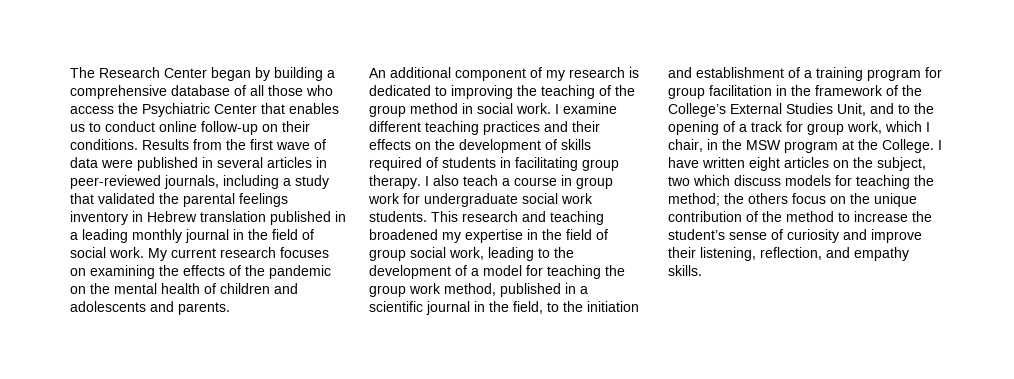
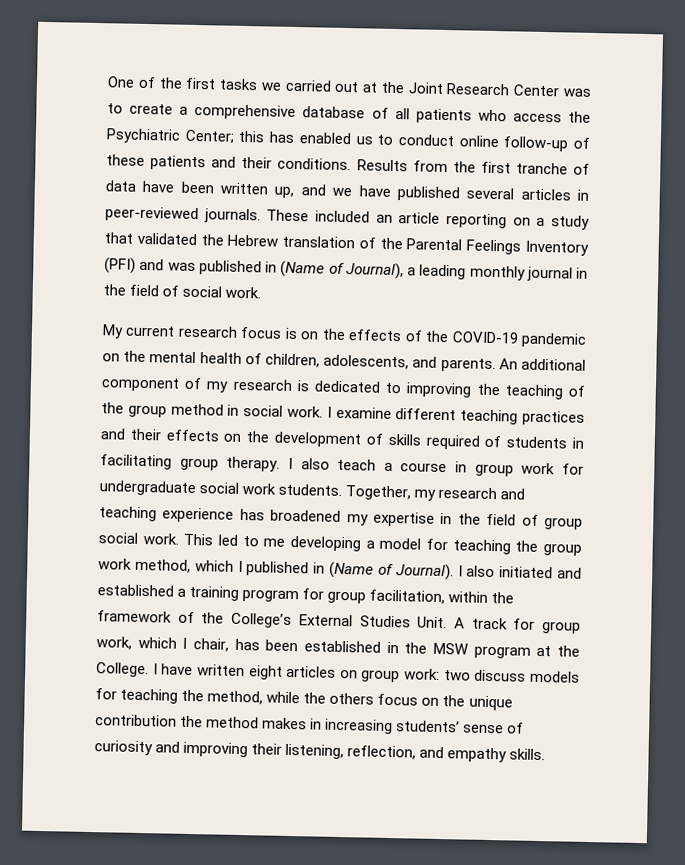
- The Research Center began by building a comprehensive database of all those who access the Psychiatric Center that enables us to conduct online follow-up on their conditions.
+ One of the first tasks we carried out at the Joint Research Center was to create a comprehensive database of all patients who access the Psychiatric Center; this has enabled us to conduct online follow-up of these patients and their conditions.
- Results from the first wave of data were published in several articles in peer-reviewed journals, including a study that validated the parental feelings inventory in Hebrew translation published in a leading monthly journal in the field of social work. My current research focuses on examining the effects of the pandemic on the mental health of children and adolescents and parents.
- An additional component of my research is dedicated to improving the teaching of the group method in social work.
+ Results from the first tranche of data have been written up, and we have published several articles in peer-reviewed journals. These included an article reporting on a study that validated the Hebrew translation of the Parental Feelings Inventory (PFI) and was published in (Name of Journal), a leading monthly journal in the field of social work.
+ My current research focus is on the effects of the COVID-19 pandemic on the mental health of children, adolescents, and parents. An additional component of my research is dedicated to improving the teaching of the group method in social work.
- This research and teaching broadened my expertise in the field of group social work, leading to the development of a model for teaching the group work method, published in a scientific journal in the field, to the initiation and establishment of a training program for group facilitation in the framework of the College’s External Studies Unit, and to the opening of a track for group work, which I chair, in the MSW program at the College.
+ Together, my research and teaching experience has broadened my expertise in the field of group social work. This led to me developing a model for teaching the group work method, which I published in (Name of Journal). I also initiated and established a training program for group facilitation, within the framework of the College’s External Studies Unit. A track for group work, which I chair, has been established in the MSW program at the College.
- I have written eight articles on the subject, two which discuss models for teaching the method; the others focus on the unique contribution of the method to increase the student’s sense of curiosity and improve their listening, reflection, and empathy skills.
+ I have written eight articles on group work: two discuss models for teaching the method, while the others focus on the unique contribution the method makes in increasing students’ sense of curiosity and improving their listening, reflection, and empathy skills.

